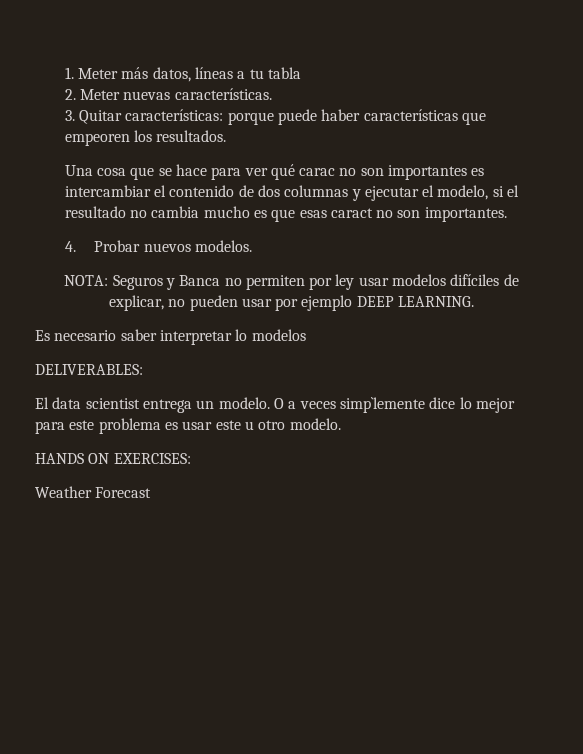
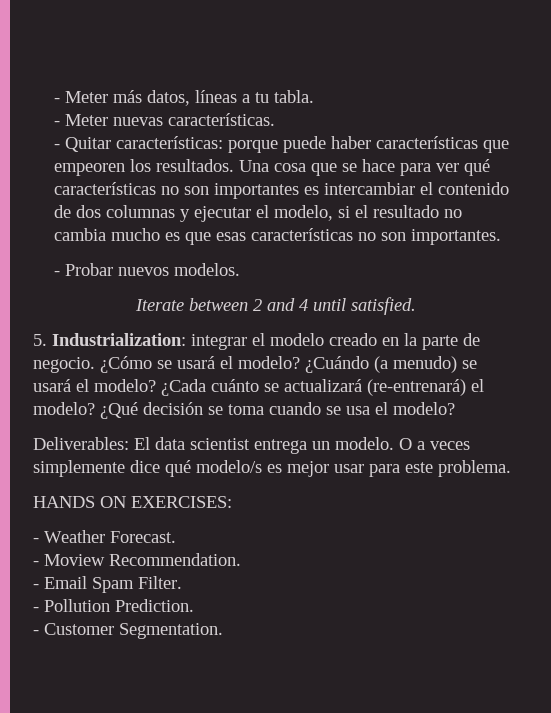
- 1. Meter más datos, líneas a tu tabla
- 2. Meter nuevas características.
+ - Meter más datos, líneas a tu tabla.
+ - Meter nuevas características.
- 3. Quitar características: porque puede haber características que empeoren los resultados.
- Una cosa que se hace para ver qué carac no son importantes es intercambiar el contenido de dos columnas y ejecutar el modelo, si el resultado no cambia mucho es que esas caract no son importantes.
+ - Quitar características: porque puede haber características que empeoren los resultados. Una cosa que se hace para ver qué características no son importantes es intercambiar el contenido de dos columnas y ejecutar el modelo, si el resultado no cambia mucho es que esas características no son importantes.
- 4. Probar nuevos modelos.
+ - Probar nuevos modelos.
- NOTA: Seguros y Banca no permiten por ley usar modelos difíciles de explicar, no pueden usar por ejemplo DEEP LEARNING.
- Es necesario saber interpretar lo modelos
- DELIVERABLES:
- El data scientist entrega un modelo.
+ Iterate between 2 and 4 until satisfied.
+ 5. Industrialization: integrar el modelo creado en la parte de negocio. ¿Cómo se usará el modelo? ¿Cuándo (a menudo) se usará el modelo? ¿Cada cuánto se actualizará (re-entrenará) el modelo? ¿Qué decisión se toma cuando se usa el modelo?
+ Deliverables: El data scientist entrega un modelo.
- O a veces simp`lemente dice lo mejor para este problema es usar este u otro modelo.
+ O a veces simplemente dice qué modelo/s es mejor usar para este problema.
  HANDS ON EXERCISES:
- Weather Forecast
+ - Weather Forecast.
+ - Moview Recommendation.
+ - Email Spam Filter.
+ - Pollution Prediction.
+ - Customer Segmentation.

